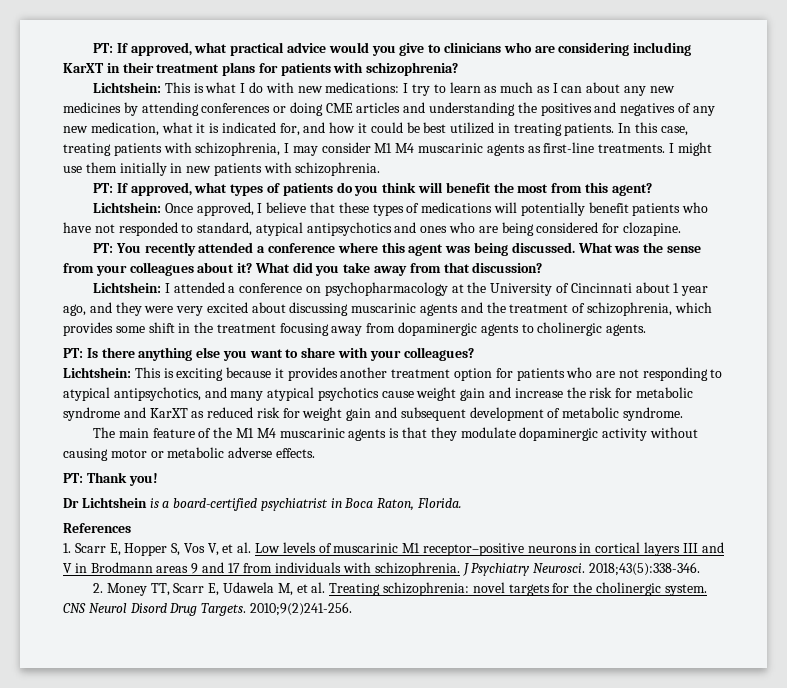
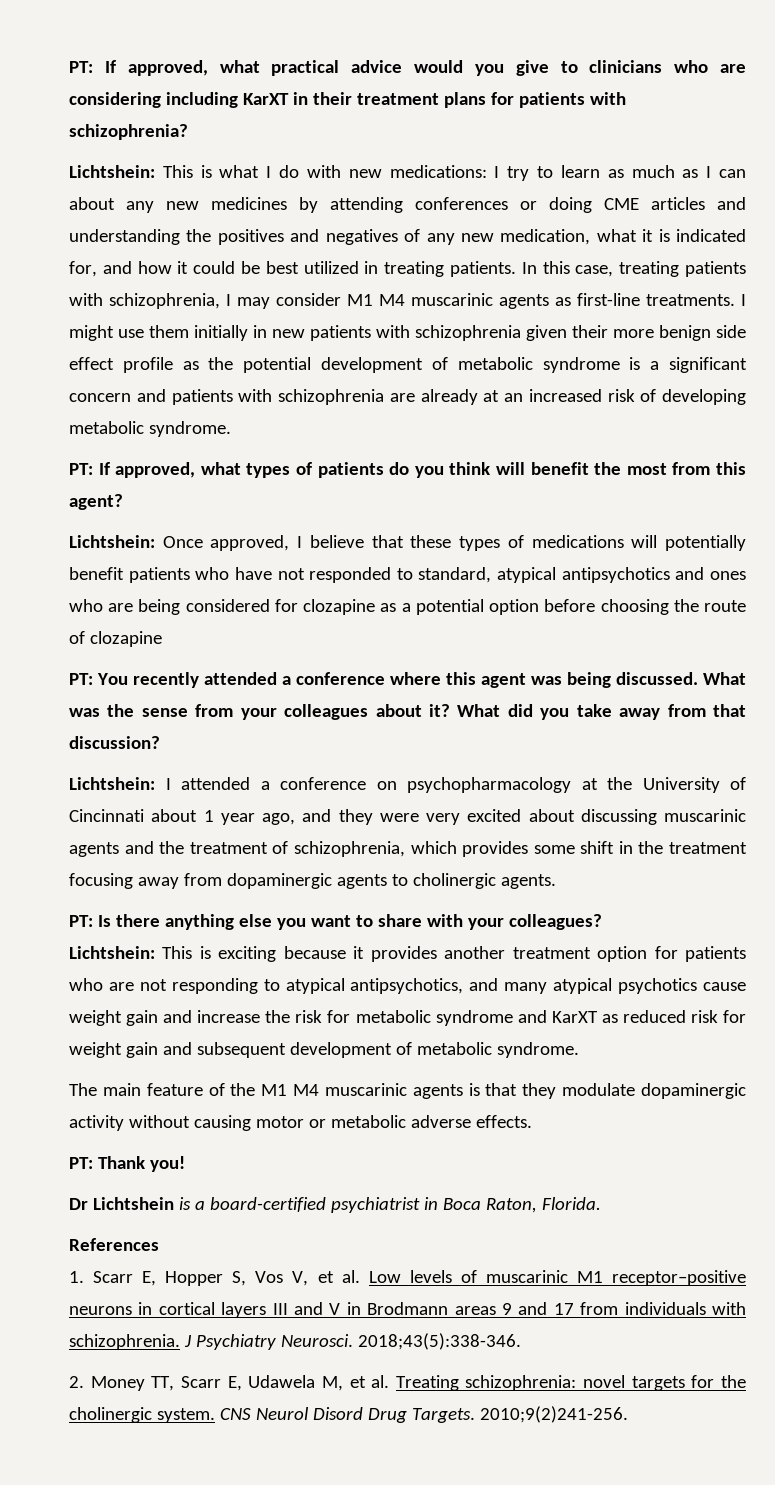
- I might use them initially in new patients with schizophrenia.
+ I might use them initially in new patients with schizophrenia given their more benign side effect profile as the potential development of metabolic syndrome is a significant concern and patients with schizophrenia are already at an increased risk of developing metabolic syndrome.
- Lichtshein: Once approved, I believe that these types of medications will potentially benefit patients who have not responded to standard, atypical antipsychotics and ones who are being considered for clozapine.
+ Lichtshein: Once approved, I believe that these types of medications will potentially benefit patients who have not responded to standard, atypical antipsychotics and ones who are being considered for clozapine as a potential option before choosing the route of clozapine

